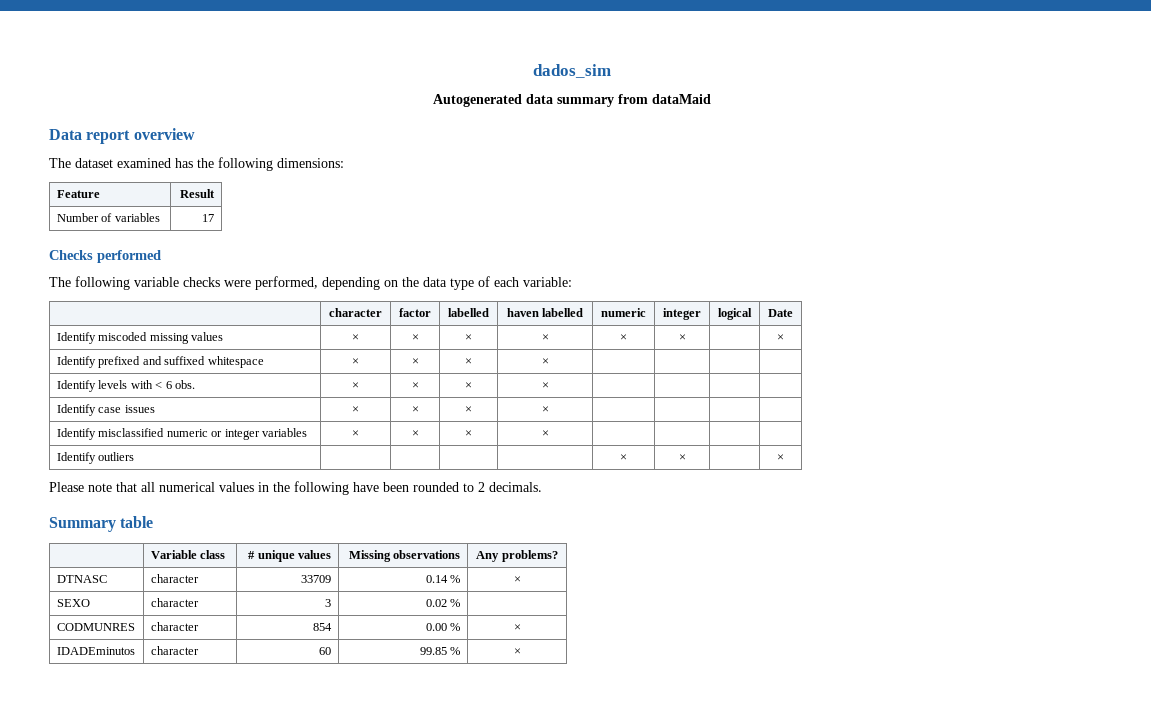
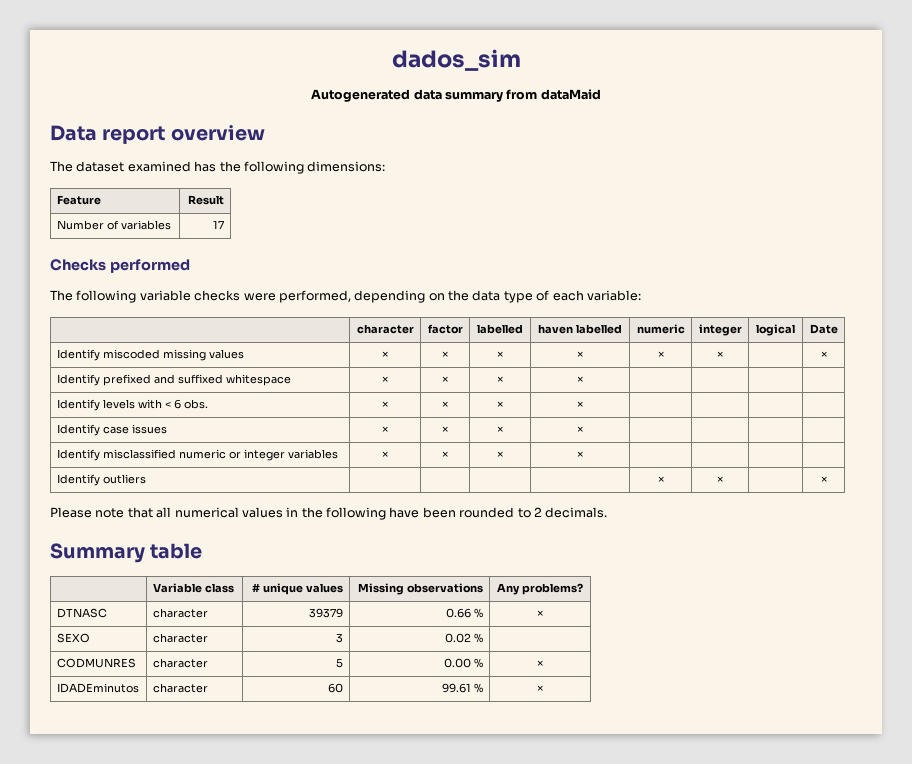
- DTNASC | character | 33709 | 0.14 % | ×
+ DTNASC | character | 39379 | 0.66 % | ×
- CODMUNRES | character | 854 | 0.00 % | ×
+ CODMUNRES | character | 5 | 0.00 % | ×
- IDADEminutos | character | 60 | 99.85 % | ×
+ IDADEminutos | character | 60 | 99.61 % | ×

